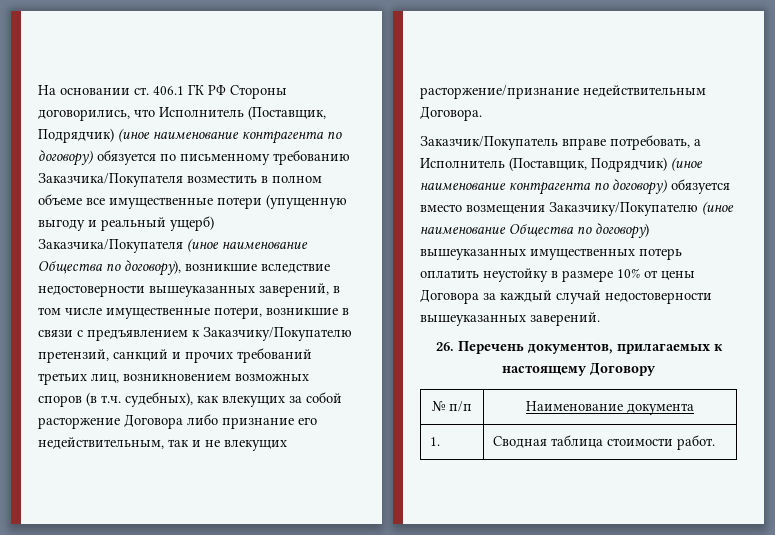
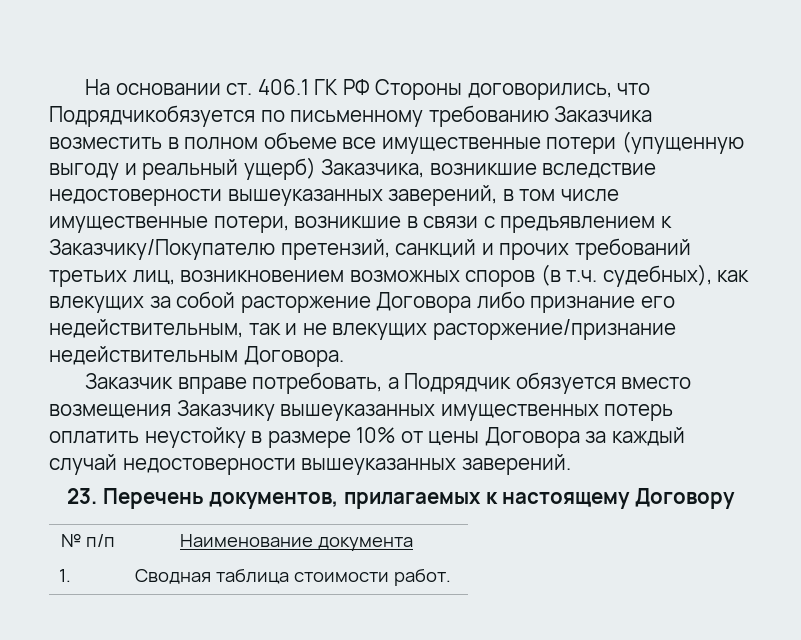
- На основании ст. 406.1 ГК РФ Стороны договорились, что Исполнитель (Поставщик, Подрядчик) (иное наименование контрагента по договору) обязуется по письменному требованию Заказчика/Покупателя возместить в полном объеме все имущественные потери (упущенную выгоду и реальный ущерб) Заказчика/Покупателя (иное наименование Общества по договору), возникшие вследствие недостоверности вышеуказанных заверений, в том числе имущественные потери, возникшие в связи с предъявлением к Заказчику/Покупателю претензий, санкций и прочих требований третьих лиц, возникновением возможных споров (в т.ч. судебных), как влекущих за собой расторжение Договора либо признание его недействительным, так и не влекущих расторжение/признание недействительным Договора.
+ На основании ст. 406.1 ГК РФ Стороны договорились, что Подрядчикобязуется по письменному требованию Заказчика возместить в полном объеме все имущественные потери (упущенную выгоду и реальный ущерб) Заказчика, возникшие вследствие недостоверности вышеуказанных заверений, в том числе имущественные потери, возникшие в связи с предъявлением к Заказчику/Покупателю претензий, санкций и прочих требований третьих лиц, возникновением возможных споров (в т.ч. судебных), как влекущих за собой расторжение Договора либо признание его недействительным, так и не влекущих расторжение/признание недействительным Договора.
- Заказчик/Покупатель вправе потребовать, а Исполнитель (Поставщик, Подрядчик) (иное наименование контрагента по договору) обязуется вместо возмещения Заказчику/Покупателю (иное наименование Общества по договору) вышеуказанных имущественных потерь оплатить неустойку в размере 10% от цены Договора за каждый случай недостоверности вышеуказанных заверений.
+ Заказчик вправе потребовать, а Подрядчик обязуется вместо возмещения Заказчику вышеуказанных имущественных потерь оплатить неустойку в размере 10% от цены Договора за каждый случай недостоверности вышеуказанных заверений.
- 26. Перечень документов, прилагаемых к настоящему Договору
+ 23. Перечень документов, прилагаемых к настоящему Договору

